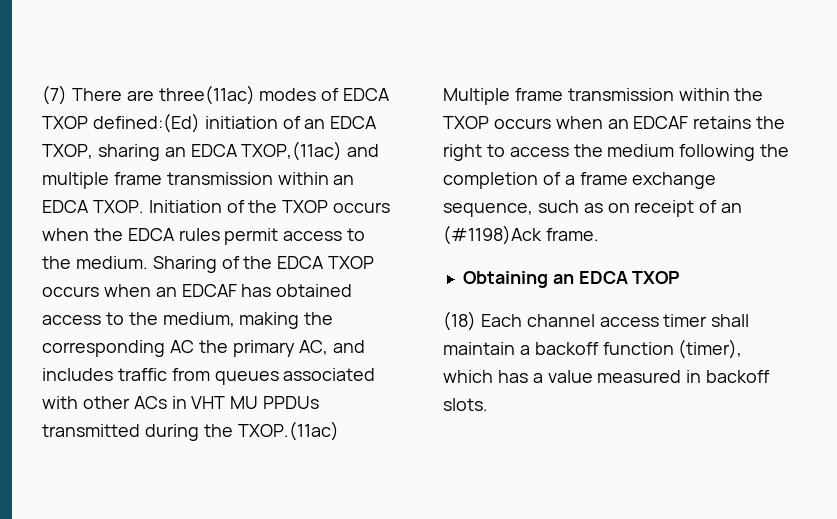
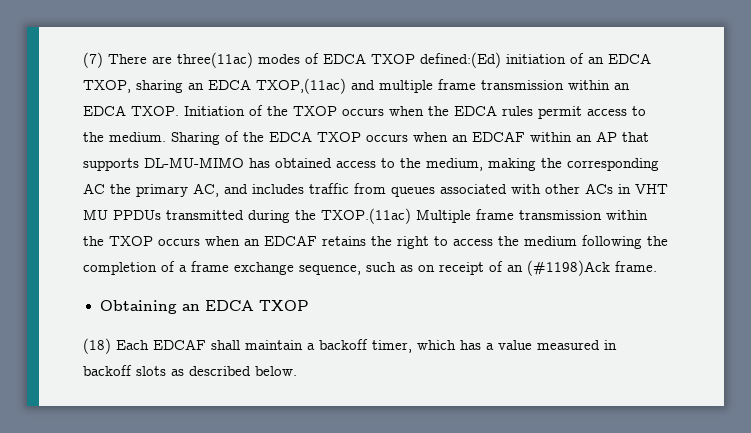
- Sharing of the EDCA TXOP occurs when an EDCAF has obtained access to the medium, making the corresponding AC the primary AC, and includes traffic from queues associated with other ACs in VHT MU PPDUs transmitted during the TXOP.(11ac) Multiple frame transmission within the TXOP occurs when an EDCAF retains the right to access the medium following the completion of a frame exchange sequence, such as on receipt of an (#1198)Ack frame.
+ Sharing of the EDCA TXOP occurs when an EDCAF within an AP that supports DL-MU-MIMO has obtained access to the medium, making the corresponding AC the primary AC, and includes traffic from queues associated with other ACs in VHT MU PPDUs transmitted during the TXOP.(11ac) Multiple frame transmission within the TXOP occurs when an EDCAF retains the right to access the medium following the completion of a frame exchange sequence, such as on receipt of an (#1198)Ack frame.
- (18) Each channel access timer shall maintain a backoff function (timer), which has a value measured in backoff slots.
+ (18) Each EDCAF shall maintain a backoff timer, which has a value measured in backoff slots as described below.

